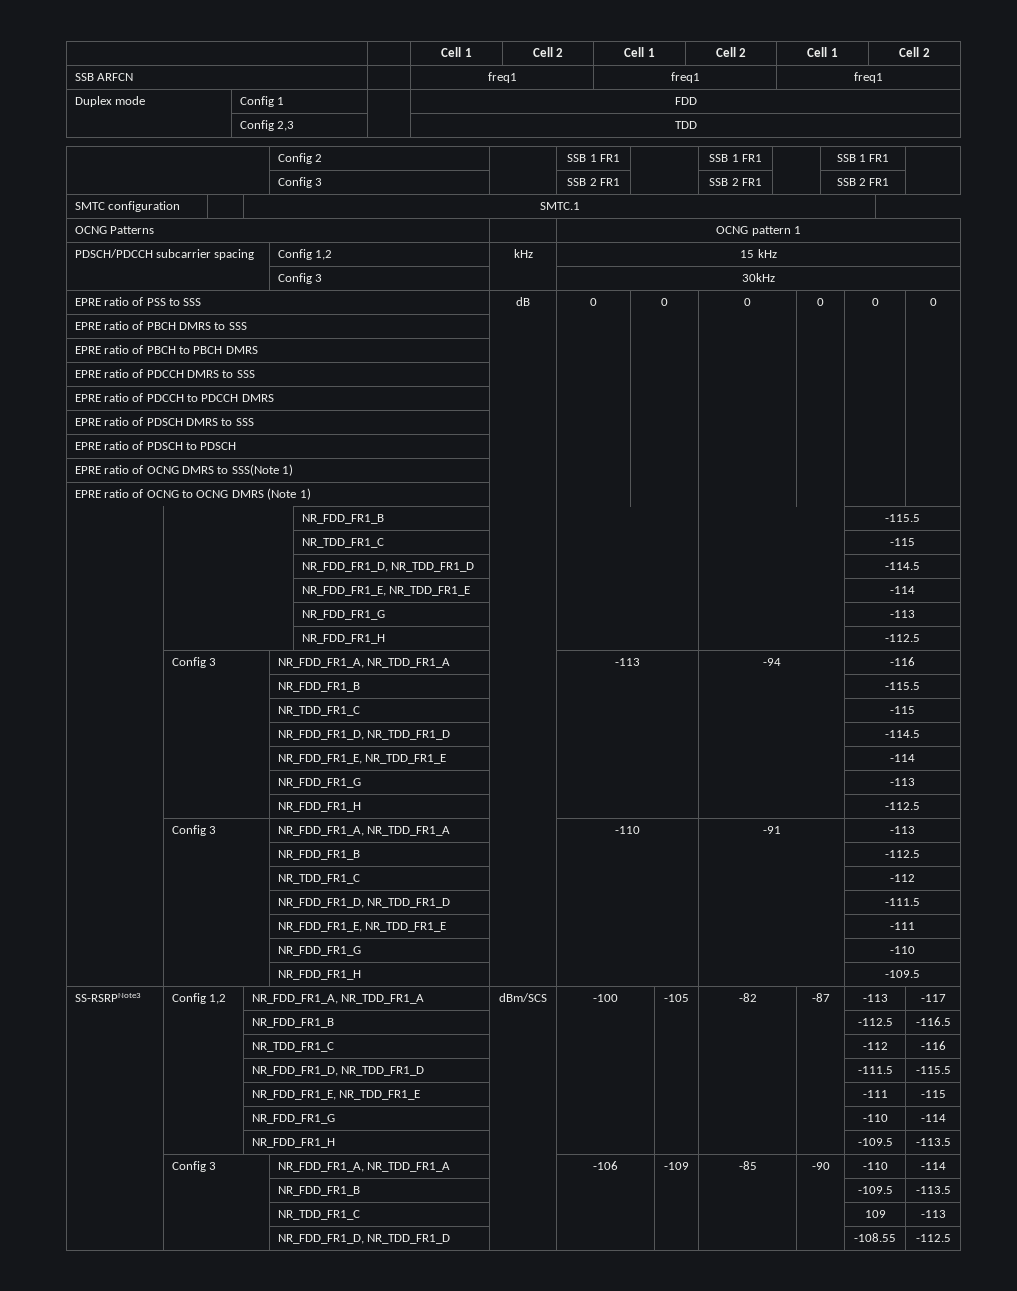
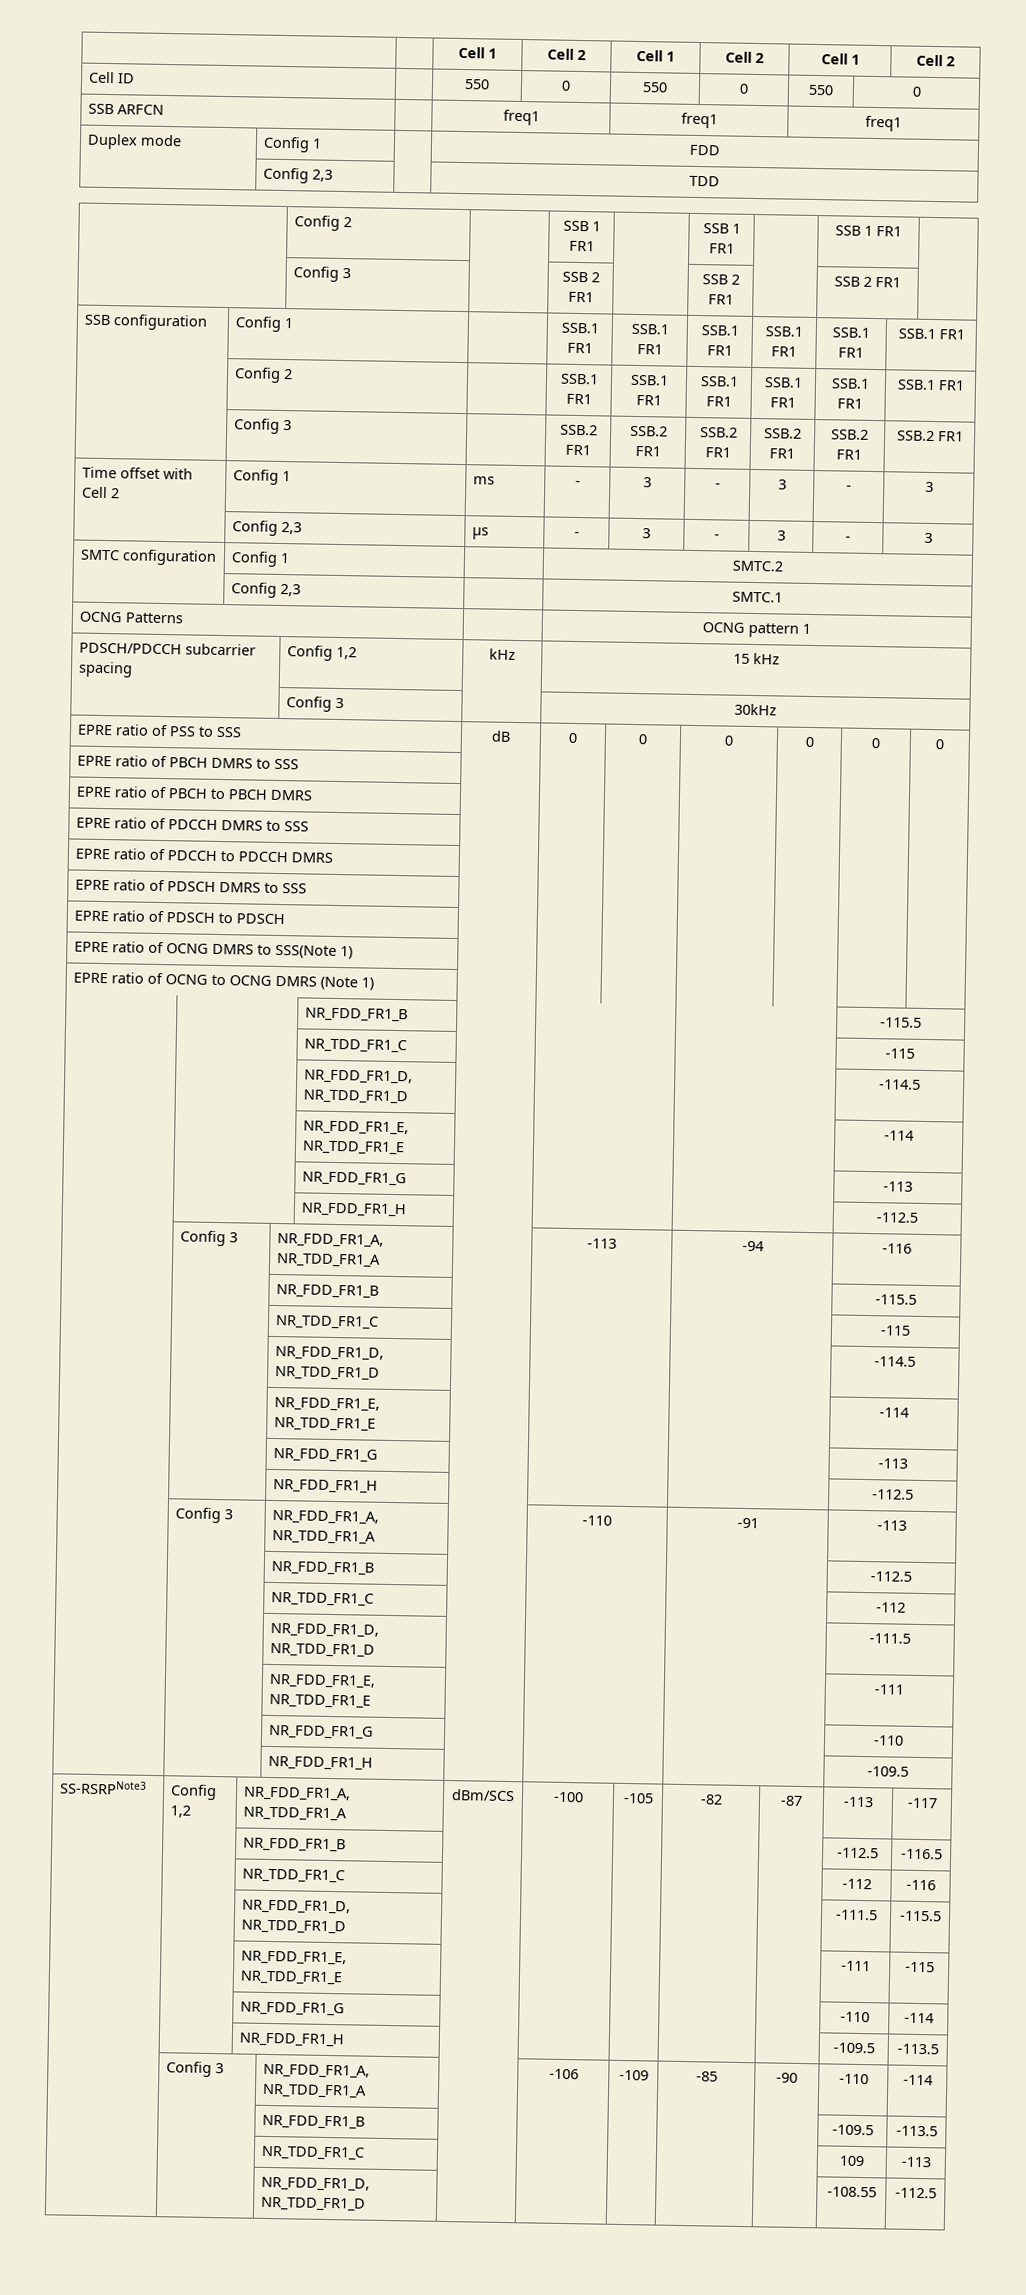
+ Cell ID | | 550 | 0 | 550 | 0 | 550 | 0
- SMTC configuration | | SMTC.1
+ SSB configuration | Config 1 | | SSB.1 FR1 | SSB.1 FR1 | SSB.1 FR1 | SSB.1 FR1 | SSB.1 FR1 | SSB.1 FR1
+ | Config 2 | | SSB.1 FR1 | SSB.1 FR1 | SSB.1 FR1 | SSB.1 FR1 | SSB.1 FR1 | SSB.1 FR1
+ | Config 3 | | SSB.2 FR1 | SSB.2 FR1 | SSB.2 FR1 | SSB.2 FR1 | SSB.2 FR1 | SSB.2 FR1
+ Time offset with Cell 2 | Config 1 | ms | - | 3 | - | 3 | - | 3
+ | Config 2,3 | μs | - | 3 | - | 3 | - | 3
+ SMTC configuration | Config 1 | | SMTC.2
+ | Config 2,3 | | SMTC.1

